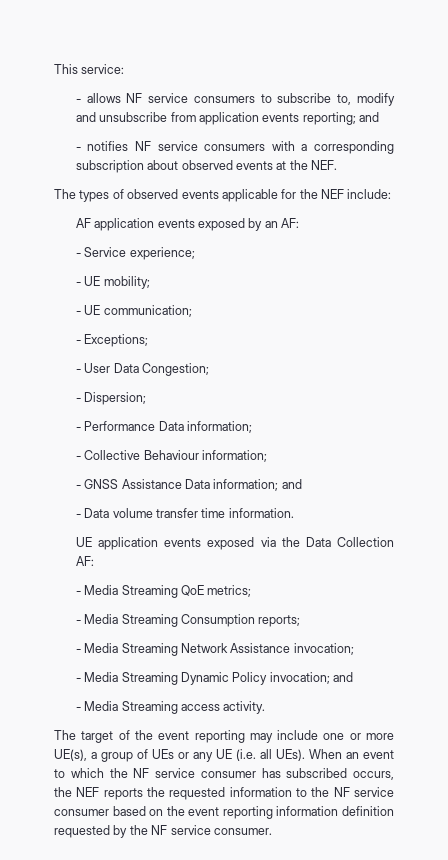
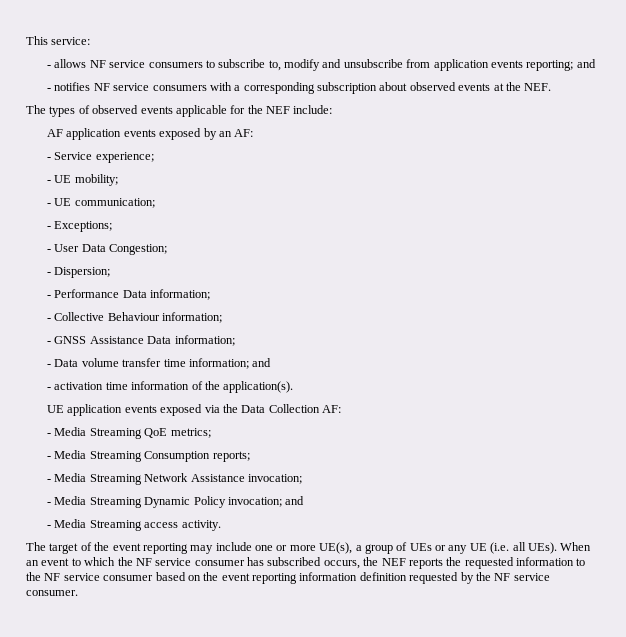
- - GNSS Assistance Data information; and
+ - GNSS Assistance Data information;
- - Data volume transfer time information.
+ - Data volume transfer time information; and
+ - activation time information of the application(s).

